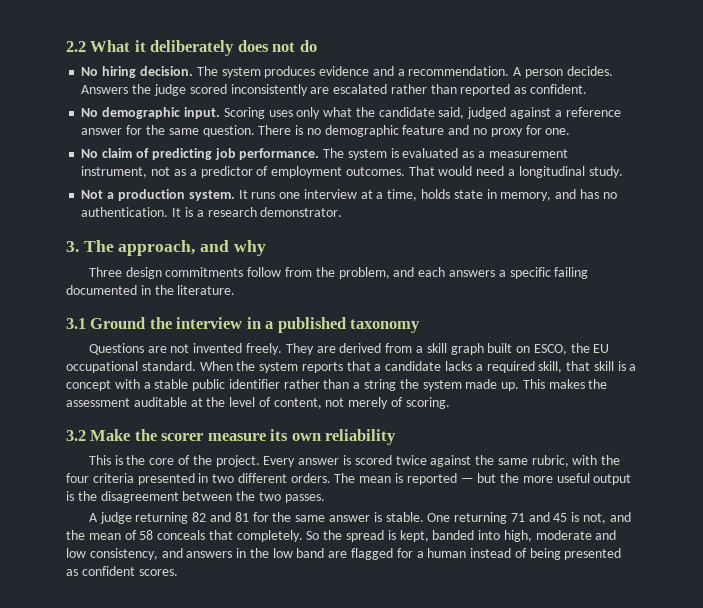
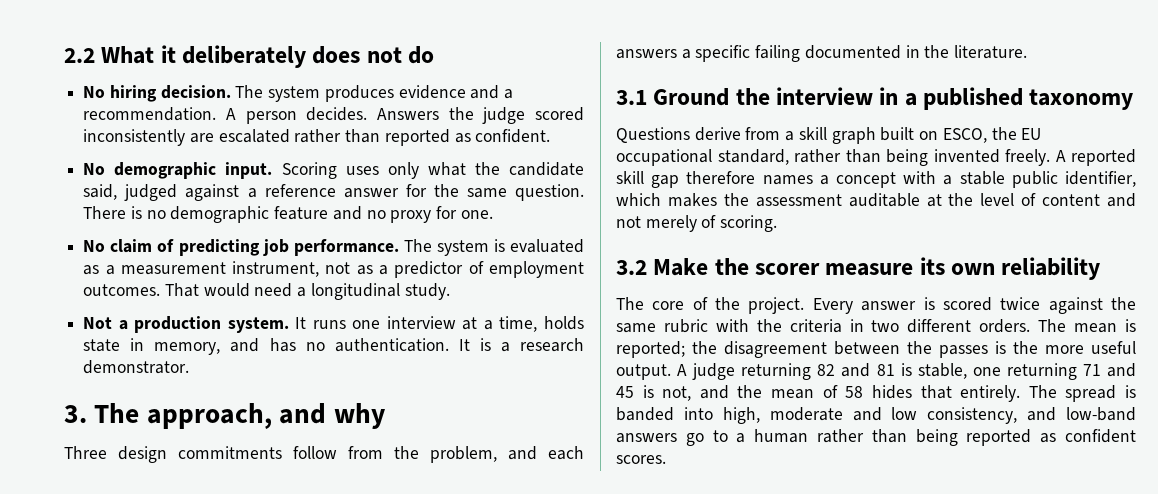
- Questions are not invented freely. They are derived from a skill graph built on ESCO, the EU occupational standard. When the system reports that a candidate lacks a required skill, that skill is a concept with a stable public identifier rather than a string the system made up. This makes the assessment auditable at the level of content, not merely of scoring.
+ Questions derive from a skill graph built on ESCO, the EU occupational standard, rather than being invented freely. A reported skill gap therefore names a concept with a stable public identifier, which makes the assessment auditable at the level of content and not merely of scoring.
- This is the core of the project.
+ The core of the project.
- Every answer is scored twice against the same rubric, with the four criteria presented in two different orders.
+ Every answer is scored twice against the same rubric with the criteria in two different orders.
- The mean is reported — but the more useful output is the disagreement between the two passes.
- A judge returning 82 and 81 for the same answer is stable. One returning 71 and 45 is not, and the mean of 58 conceals that completely. So the spread is kept, banded into high, moderate and low consistency, and answers in the low band are flagged for a human instead of being presented as confident scores.
+ The mean is reported; the disagreement between the passes is the more useful output. A judge returning 82 and 81 is stable, one returning 71 and 45 is not, and the mean of 58 hides that entirely. The spread is banded into high, moderate and low consistency, and low-band answers go to a human rather than being reported as confident scores.

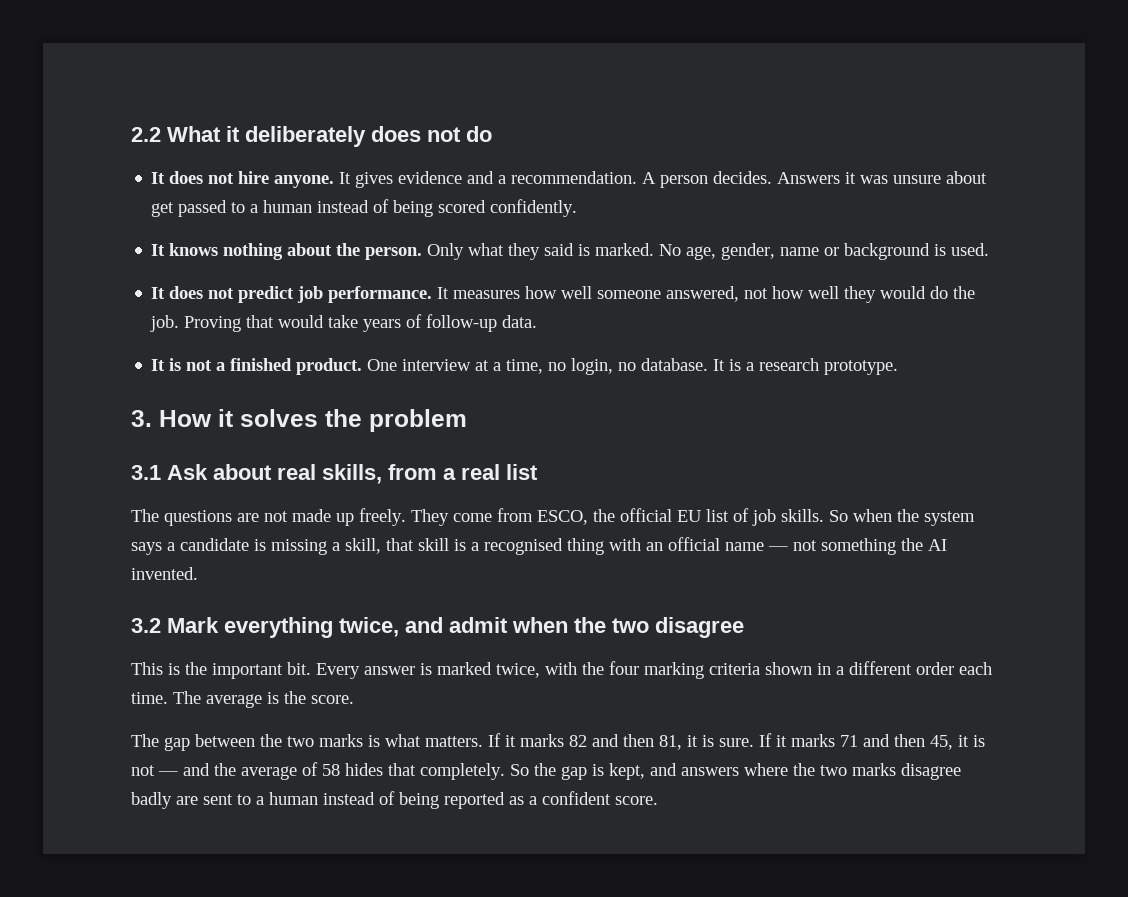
- No hiring decision. The system produces evidence and a recommendation.
+ It does not hire anyone. It gives evidence and a recommendation.
- Answers the judge scored inconsistently are escalated rather than reported as confident.
- No demographic input. Scoring uses only what the candidate said, judged against a reference answer for the same question. There is no demographic feature and no proxy for one.
- No claim of predicting job performance. The system is evaluated as a measurement instrument, not as a predictor of employment outcomes. That would need a longitudinal study.
- Not a production system. It runs one interview at a time, holds state in memory, and has no authentication.
+ Answers it was unsure about get passed to a human instead of being scored confidently.
+ It knows nothing about the person. Only what they said is marked. No age, gender, name or background is used.
+ It does not predict job performance. It measures how well someone answered, not how well they would do the job. Proving that would take years of follow-up data.
+ It is not a finished product. One interview at a time, no login, no database.
- It is a research demonstrator.
+ It is a research prototype.
- 3. The approach, and why
- Three design commitments follow from the problem, and each answers a specific failing documented in the literature.
- 3.1 Ground the interview in a published taxonomy
- Questions derive from a skill graph built on ESCO, the EU occupational standard, rather than being invented freely. A reported skill gap therefore names a concept with a stable public identifier, which makes the assessment auditable at the level of content and not merely of scoring.
- 3.2 Make the scorer measure its own reliability
- The core of the project. Every answer is scored twice against the same rubric with the criteria in two different orders. The mean is reported; the disagreement between the passes is the more useful output. A judge returning 82 and 81 is stable, one returning 71 and 45 is not, and the mean of 58 hides that entirely. The spread is banded into high, moderate and low consistency, and low-band answers go to a human rather than being reported as confident scores.
+ 3. How it solves the problem
+ 3.1 Ask about real skills, from a real list
+ The questions are not made up freely. They come from ESCO, the official EU list of job skills. So when the system says a candidate is missing a skill, that skill is a recognised thing with an official name — not something the AI invented.
+ 3.2 Mark everything twice, and admit when the two disagree
+ This is the important bit. Every answer is marked twice, with the four marking criteria shown in a different order each time. The average is the score.
+ The gap between the two marks is what matters. If it marks 82 and then 81, it is sure. If it marks 71 and then 45, it is not — and the average of 58 hides that completely. So the gap is kept, and answers where the two marks disagree badly are sent to a human instead of being reported as a confident score.

